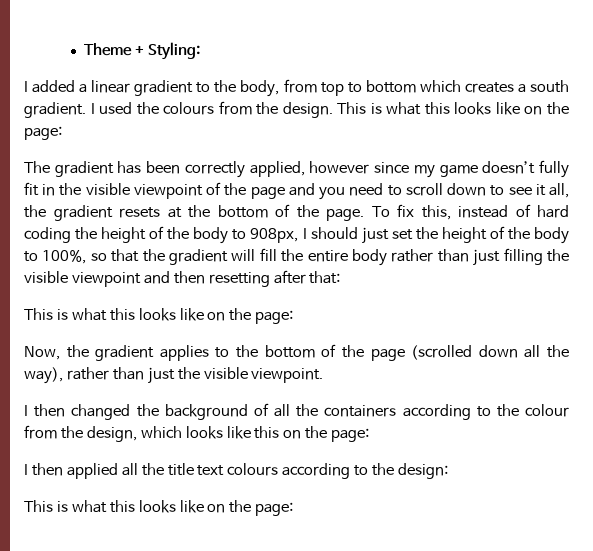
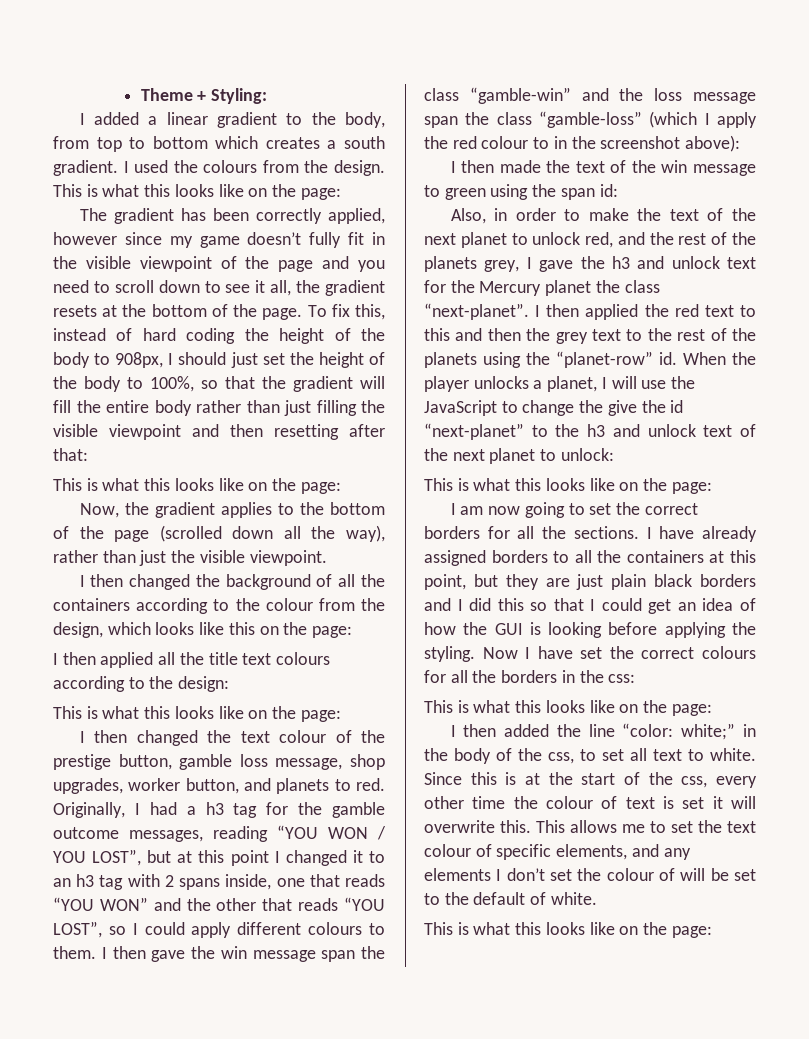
+ I then changed the text colour of the prestige button, gamble loss message, shop upgrades, worker button, and planets to red. Originally, I had a h3 tag for the gamble outcome messages, reading “YOU WON / YOU LOST”, but at this point I changed it to an h3 tag with 2 spans inside, one that reads “YOU WON” and the other that reads “YOU LOST”, so I could apply different colours to them. I then gave the win message span the class “gamble-win” and the loss message span the class “gamble-loss” (which I apply the red colour to in the screenshot above):
+ I then made the text of the win message to green using the span id:
+ Also, in order to make the text of the next planet to unlock red, and the rest of the planets grey, I gave the h3 and unlock text for the Mercury planet the class “next-planet”. I then applied the red text to this and then the grey text to the rest of the planets using the “planet-row” id. When the player unlocks a planet, I will use the JavaScript to change the give the id “next-planet” to the h3 and unlock text of the next planet to unlock:
+ This is what this looks like on the page:
+ I am now going to set the correct borders for all the sections. I have already assigned borders to all the containers at this point, but they are just plain black borders and I did this so that I could get an idea of how the GUI is looking before applying the styling. Now I have set the correct colours for all the borders in the css:
+ This is what this looks like on the page:
+ I then added the line “color: white;” in the body of the css, to set all text to white. Since this is at the start of the css, every other time the colour of text is set it will overwrite this. This allows me to set the text colour of specific elements, and any elements I don’t set the colour of will be set to the default of white.
+ This is what this looks like on the page:

